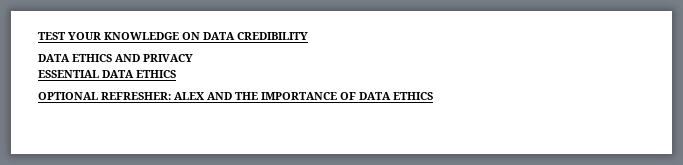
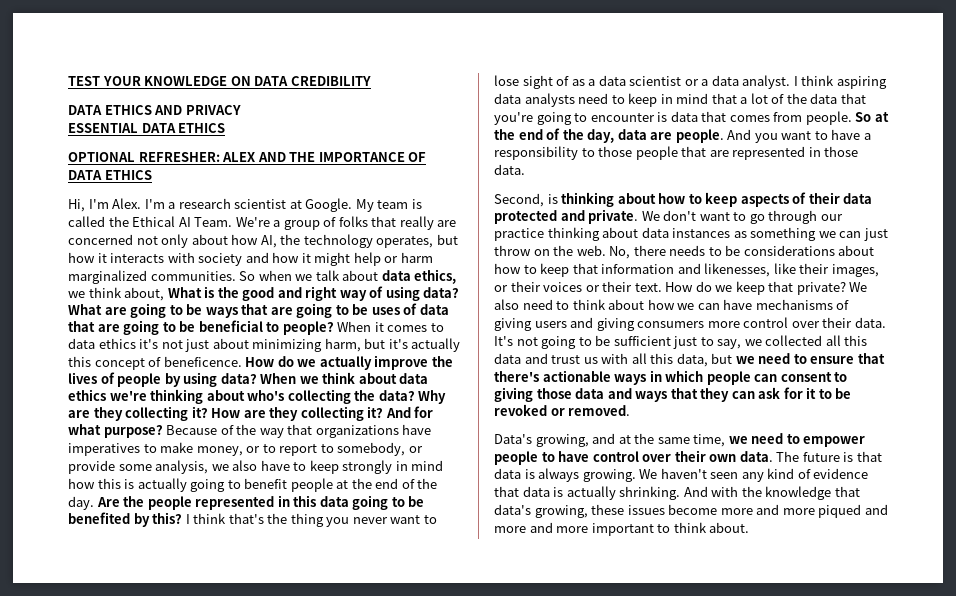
+ Hi, I'm Alex. I'm a research scientist at Google. My team is called the Ethical AI Team. We're a group of folks that really are concerned not only about how AI, the technology operates, but how it interacts with society and how it might help or harm marginalized communities. So when we talk about data ethics, we think about, What is the good and right way of using data? What are going to be ways that are going to be uses of data that are going to be beneficial to people? When it comes to data ethics it's not just about minimizing harm, but it's actually this concept of beneficence. How do we actually improve the lives of people by using data? When we think about data ethics we're thinking about who's collecting the data? Why are they collecting it? How are they collecting it? And for what purpose? Because of the way that organizations have imperatives to make money, or to report to somebody, or provide some analysis, we also have to keep strongly in mind how this is actually going to benefit people at the end of the day. Are the people represented in this data going to be benefited by this? I think that's the thing you never want to lose sight of as a data scientist or a data analyst. I think aspiring data analysts need to keep in mind that a lot of the data that you're going to encounter is data that comes from people. So at the end of the day, data are people. And you want to have a responsibility to those people that are represented in those data.
+ Second, is thinking about how to keep aspects of their data protected and private. We don't want to go through our practice thinking about data instances as something we can just throw on the web. No, there needs to be considerations about how to keep that information and likenesses, like their images, or their voices or their text. How do we keep that private? We also need to think about how we can have mechanisms of giving users and giving consumers more control over their data. It's not going to be sufficient just to say, we collected all this data and trust us with all this data, but we need to ensure that there's actionable ways in which people can consent to giving those data and ways that they can ask for it to be revoked or removed.
+ Data's growing, and at the same time, we need to empower people to have control over their own data. The future is that data is always growing. We haven't seen any kind of evidence that data is actually shrinking. And with the knowledge that data's growing, these issues become more and more piqued and more and more important to think about.

